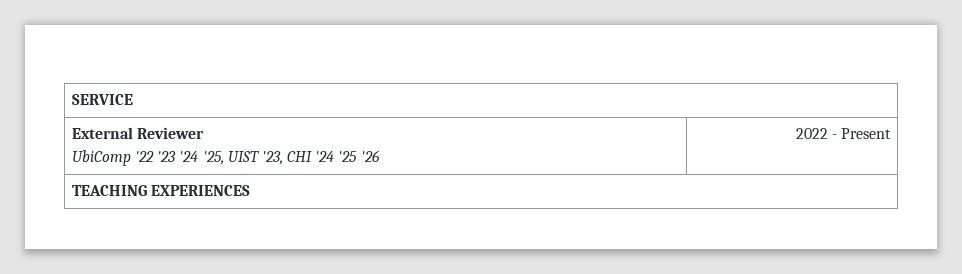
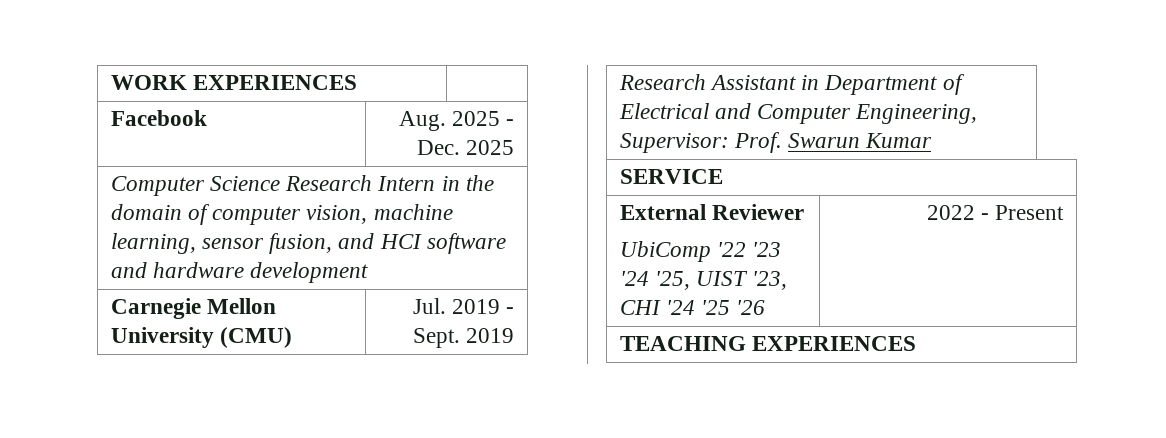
+ WORK EXPERIENCES |
+ Facebook | Aug. 2025 - Dec. 2025
+ Computer Science Research Intern in the domain of computer vision, machine learning, sensor fusion, and HCI software and hardware development
+ Carnegie Mellon University (CMU) | Jul. 2019 - Sept. 2019
+ Research Assistant in Department of Electrical and Computer Engineering, Supervisor: Prof. Swarun Kumar

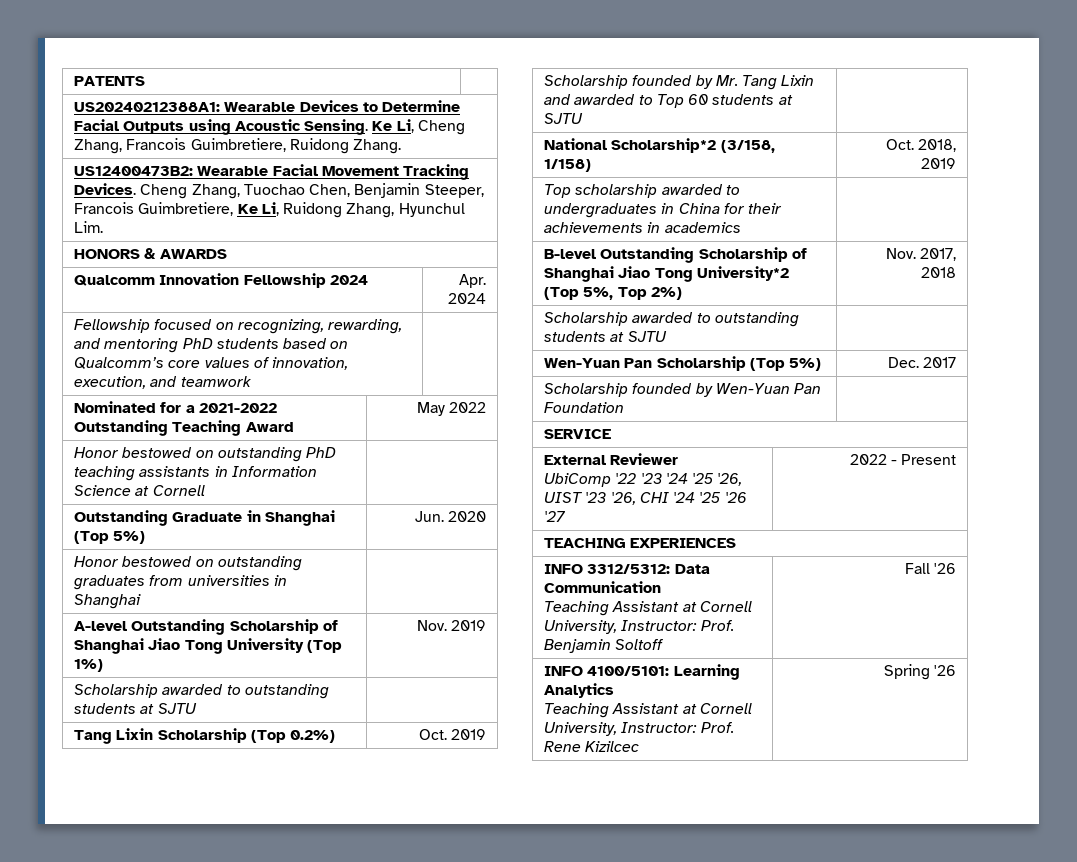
- WORK EXPERIENCES |
- Facebook | Aug. 2025 - Dec. 2025
- Computer Science Research Intern in the domain of computer vision, machine learning, sensor fusion, and HCI software and hardware development
- Carnegie Mellon University (CMU) | Jul. 2019 - Sept. 2019
- Research Assistant in Department of Electrical and Computer Engineering, Supervisor: Prof. Swarun Kumar
+ PATENTS |
+ US20240212388A1: Wearable Devices to Determine Facial Outputs using Acoustic Sensing. Ke Li, Cheng Zhang, Francois Guimbretiere, Ruidong Zhang.
+ US12400473B2: Wearable Facial Movement Tracking Devices. Cheng Zhang, Tuochao Chen, Benjamin Steeper, Francois Guimbretiere, Ke Li, Ruidong Zhang, Hyunchul Lim.
+ HONORS & AWARDS
+ Qualcomm Innovation Fellowship 2024 | Apr. 2024
+ Fellowship focused on recognizing, rewarding, and mentoring PhD students based on Qualcomm’s core values of innovation, execution, and teamwork |
+ Nominated for a 2021-2022 Outstanding Teaching Award | May 2022
+ Honor bestowed on outstanding PhD teaching assistants in Information Science at Cornell |
+ Outstanding Graduate in Shanghai (Top 5%) | Jun. 2020
+ Honor bestowed on outstanding graduates from universities in Shanghai |
+ A-level Outstanding Scholarship of Shanghai Jiao Tong University (Top 1%) | Nov. 2019
+ Scholarship awarded to outstanding students at SJTU |
+ Tang Lixin Scholarship (Top 0.2%) | Oct. 2019
+ Scholarship founded by Mr. Tang Lixin and awarded to Top 60 students at SJTU |
+ National Scholarship*2 (3/158, 1/158) | Oct. 2018, 2019
+ Top scholarship awarded to undergraduates in China for their achievements in academics |
+ B-level Outstanding Scholarship of Shanghai Jiao Tong University*2 (Top 5%, Top 2%) | Nov. 2017, 2018
+ Scholarship awarded to outstanding students at SJTU |
+ Wen-Yuan Pan Scholarship (Top 5%) | Dec. 2017
+ Scholarship founded by Wen-Yuan Pan Foundation |
  External Reviewer
- UbiComp '22 '23 '24 '25, UIST '23, CHI '24 '25 '26 | 2022 - Present
+ UbiComp '22 '23 '24 '25 '26, UIST '23 '26, CHI '24 '25 '26 '27 | 2022 - Present
+ INFO 3312/5312: Data Communication
+ Teaching Assistant at Cornell University, Instructor: Prof. Benjamin Soltoff | Fall '26
+ INFO 4100/5101: Learning Analytics
+ Teaching Assistant at Cornell University, Instructor: Prof. Rene Kizilcec | Spring '26

